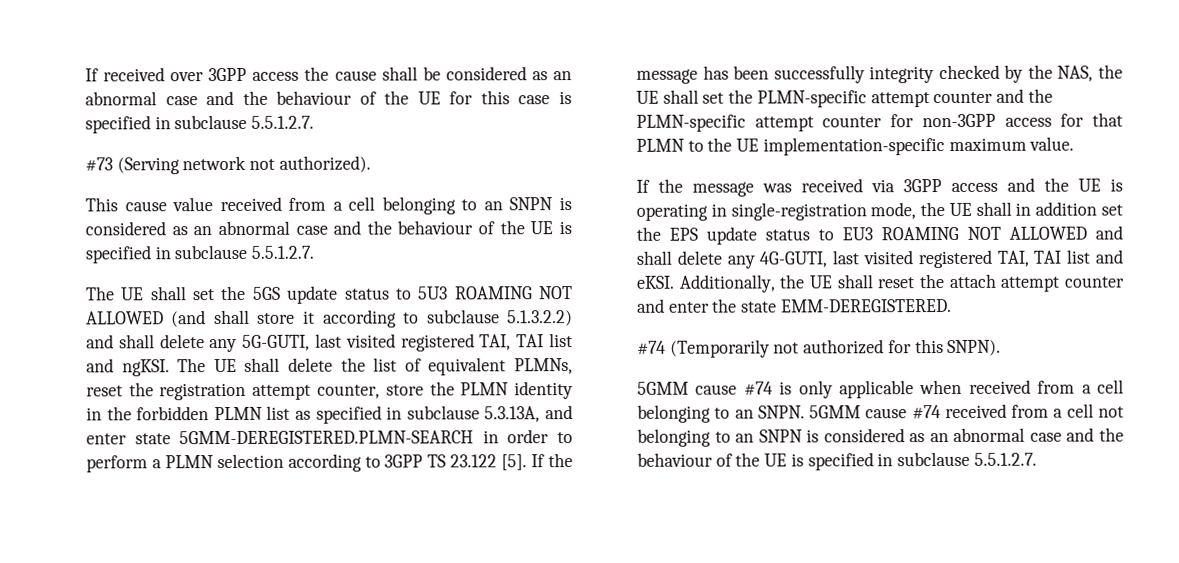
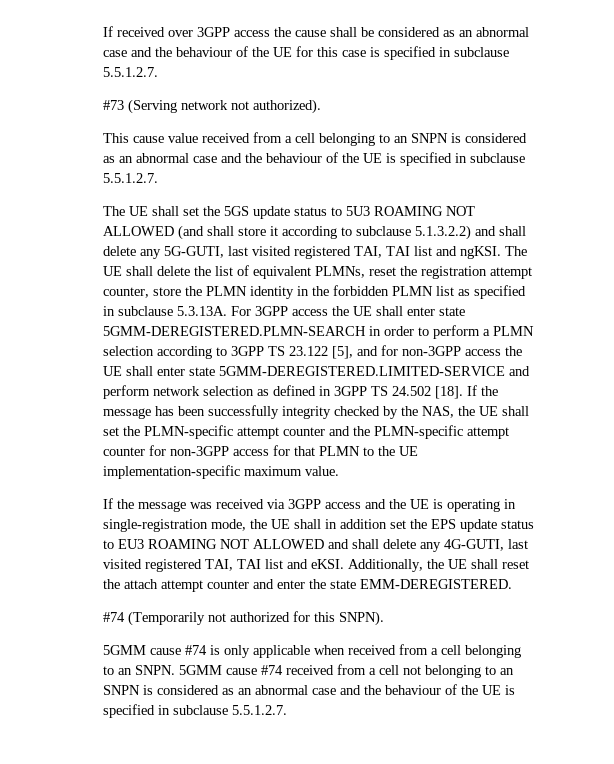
- The UE shall delete the list of equivalent PLMNs, reset the registration attempt counter, store the PLMN identity in the forbidden PLMN list as specified in subclause 5.3.13A, and enter state 5GMM-DEREGISTERED.PLMN-SEARCH in order to perform a PLMN selection according to 3GPP TS 23.122 [5].
+ The UE shall delete the list of equivalent PLMNs, reset the registration attempt counter, store the PLMN identity in the forbidden PLMN list as specified in subclause 5.3.13A. For 3GPP access the UE shall enter state 5GMM-DEREGISTERED.PLMN-SEARCH in order to perform a PLMN selection according to 3GPP TS 23.122 [5], and for non-3GPP access the UE shall enter state 5GMM-DEREGISTERED.LIMITED-SERVICE and perform network selection as defined in 3GPP TS 24.502 [18].

